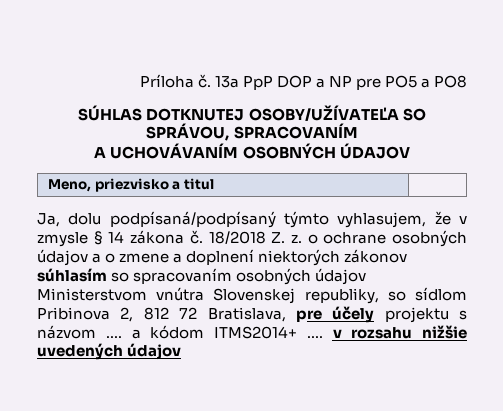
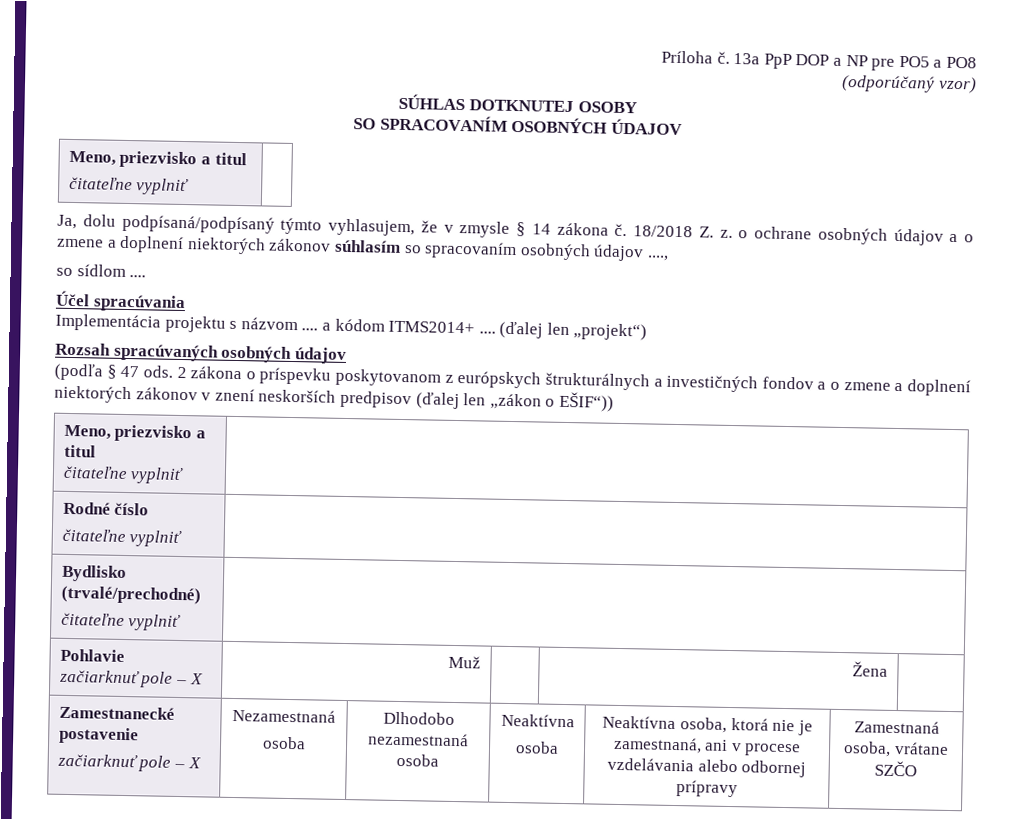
+ (odporúčaný vzor)
- SÚHLAS DOTKNUTEJ OSOBY/UŽÍVATEĽA SO SPRÁVOU, SPRACOVANÍM
- A UCHOVÁVANÍM OSOBNÝCH ÚDAJOV
- Meno, priezvisko a titul |
+ SÚHLAS DOTKNUTEJ OSOBY
+ SO SPRACOVANÍM OSOBNÝCH ÚDAJOV
+ Meno, priezvisko a titul
+ čitateľne vyplniť |
- 18/2018 Z. z. o ochrane osobných údajov a o zmene a doplnení niektorých zákonov súhlasím so spracovaním osobných údajov Ministerstvom vnútra Slovenskej republiky, so sídlom Pribinova 2, 812 72 Bratislava, pre účely projektu s názvom .... a kódom ITMS2014+ .... v rozsahu nižšie uvedených údajov
+ 18/2018 Z. z. o ochrane osobných údajov a o zmene a doplnení niektorých zákonov súhlasím so spracovaním osobných údajov ....,
+ so sídlom ....
+ Účel spracúvania
+ Implementácia projektu s názvom .... a kódom ITMS2014+ .... (ďalej len „projekt“)
+ Rozsah spracúvaných osobných údajov
+ (podľa § 47 ods. 2 zákona o príspevku poskytovanom z európskych štrukturálnych a investičných fondov a o zmene a doplnení niektorých zákonov v znení neskorších predpisov (ďalej len „zákon o EŠIF“))
+ Meno, priezvisko a titul
+ čitateľne vyplniť |
+ Rodné číslo
+ čitateľne vyplniť |
+ Bydlisko (trvalé/prechodné)
+ čitateľne vyplniť |
+ Pohlavie
+ začiarknuť pole – X | Muž | | Žena |
+ Zamestnanecké postavenie
+ začiarknuť pole – X | Nezamestnaná
+ osoba | Dlhodobo nezamestnaná osoba | Neaktívna
+ osoba | Neaktívna osoba, ktorá nie je zamestnaná, ani v procese vzdelávania alebo odbornej prípravy | Zamestnaná osoba, vrátane SZČO

